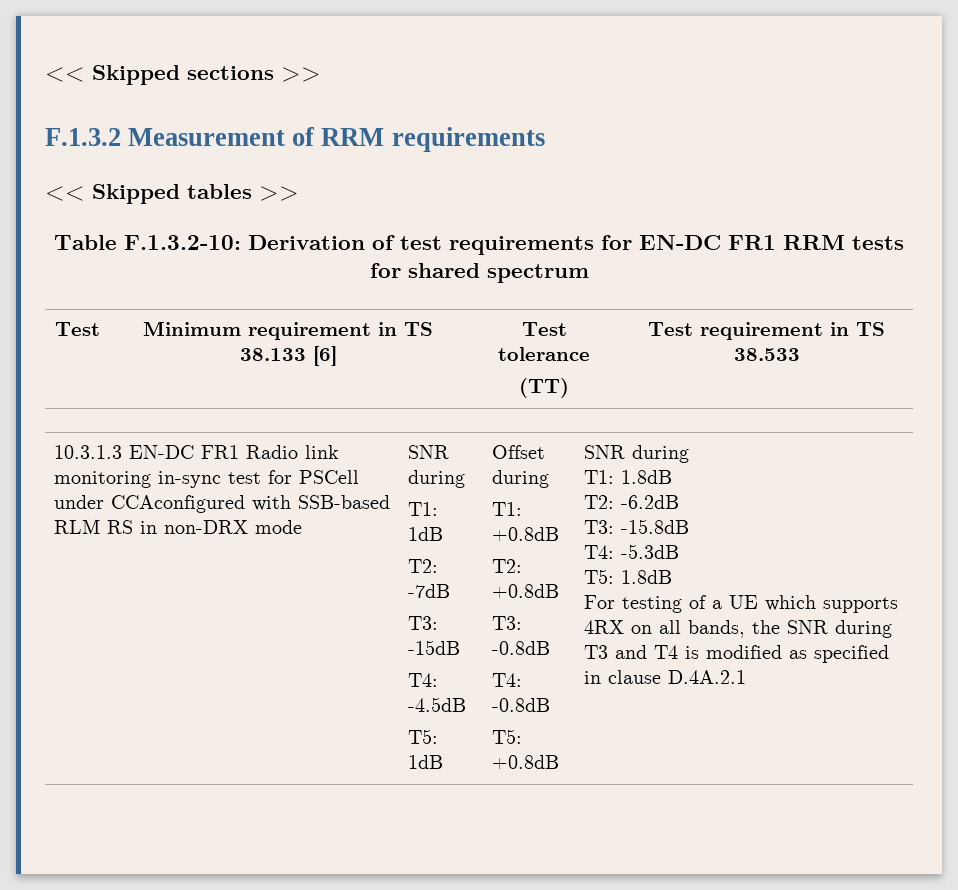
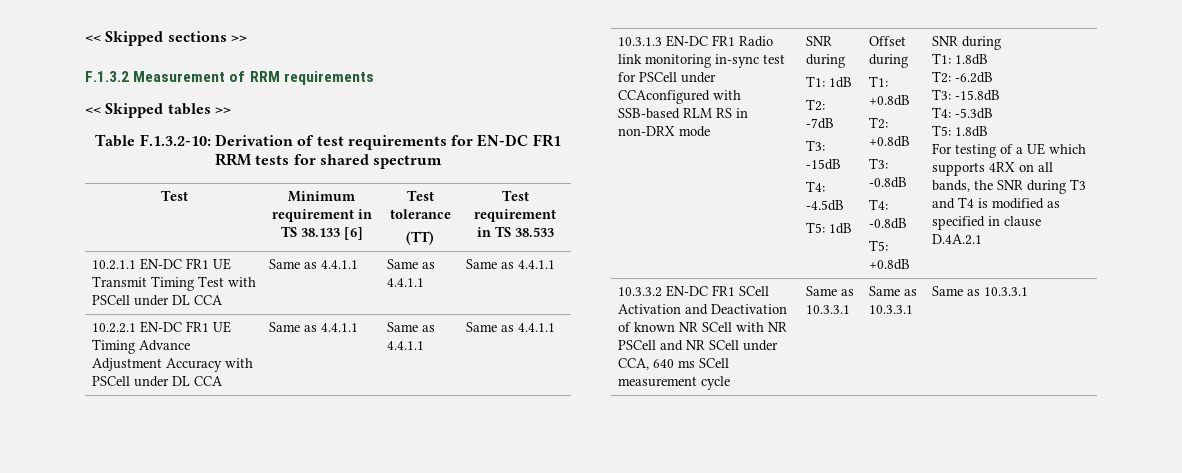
+ 10.2.1.1 EN-DC FR1 UE Transmit Timing Test with PSCell under DL CCA | Same as 4.4.1.1 | Same as 4.4.1.1 | Same as 4.4.1.1
+ 10.2.2.1 EN-DC FR1 UE Timing Advance Adjustment Accuracy with PSCell under DL CCA | Same as 4.4.1.1 | Same as 4.4.1.1 | Same as 4.4.1.1
+ 10.3.3.2 EN-DC FR1 SCell Activation and Deactivation of known NR SCell with NR PSCell and NR SCell under CCA, 640 ms SCell measurement cycle | Same as 10.3.3.1 | Same as 10.3.3.1 | Same as 10.3.3.1

